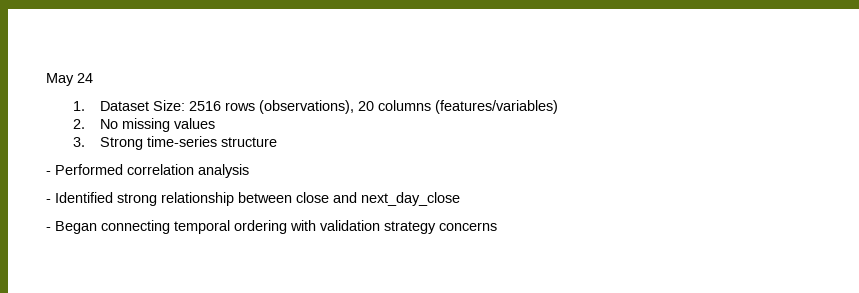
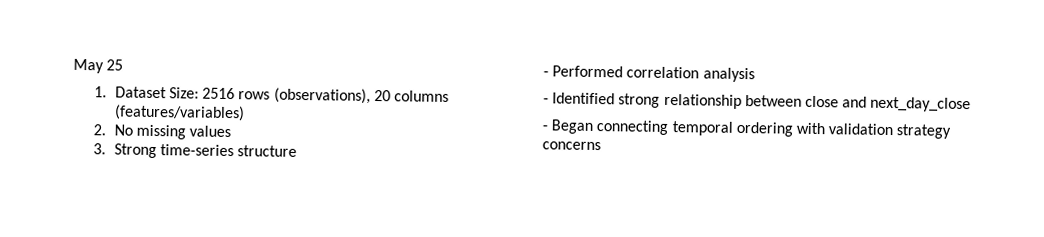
- May 24
+ May 25

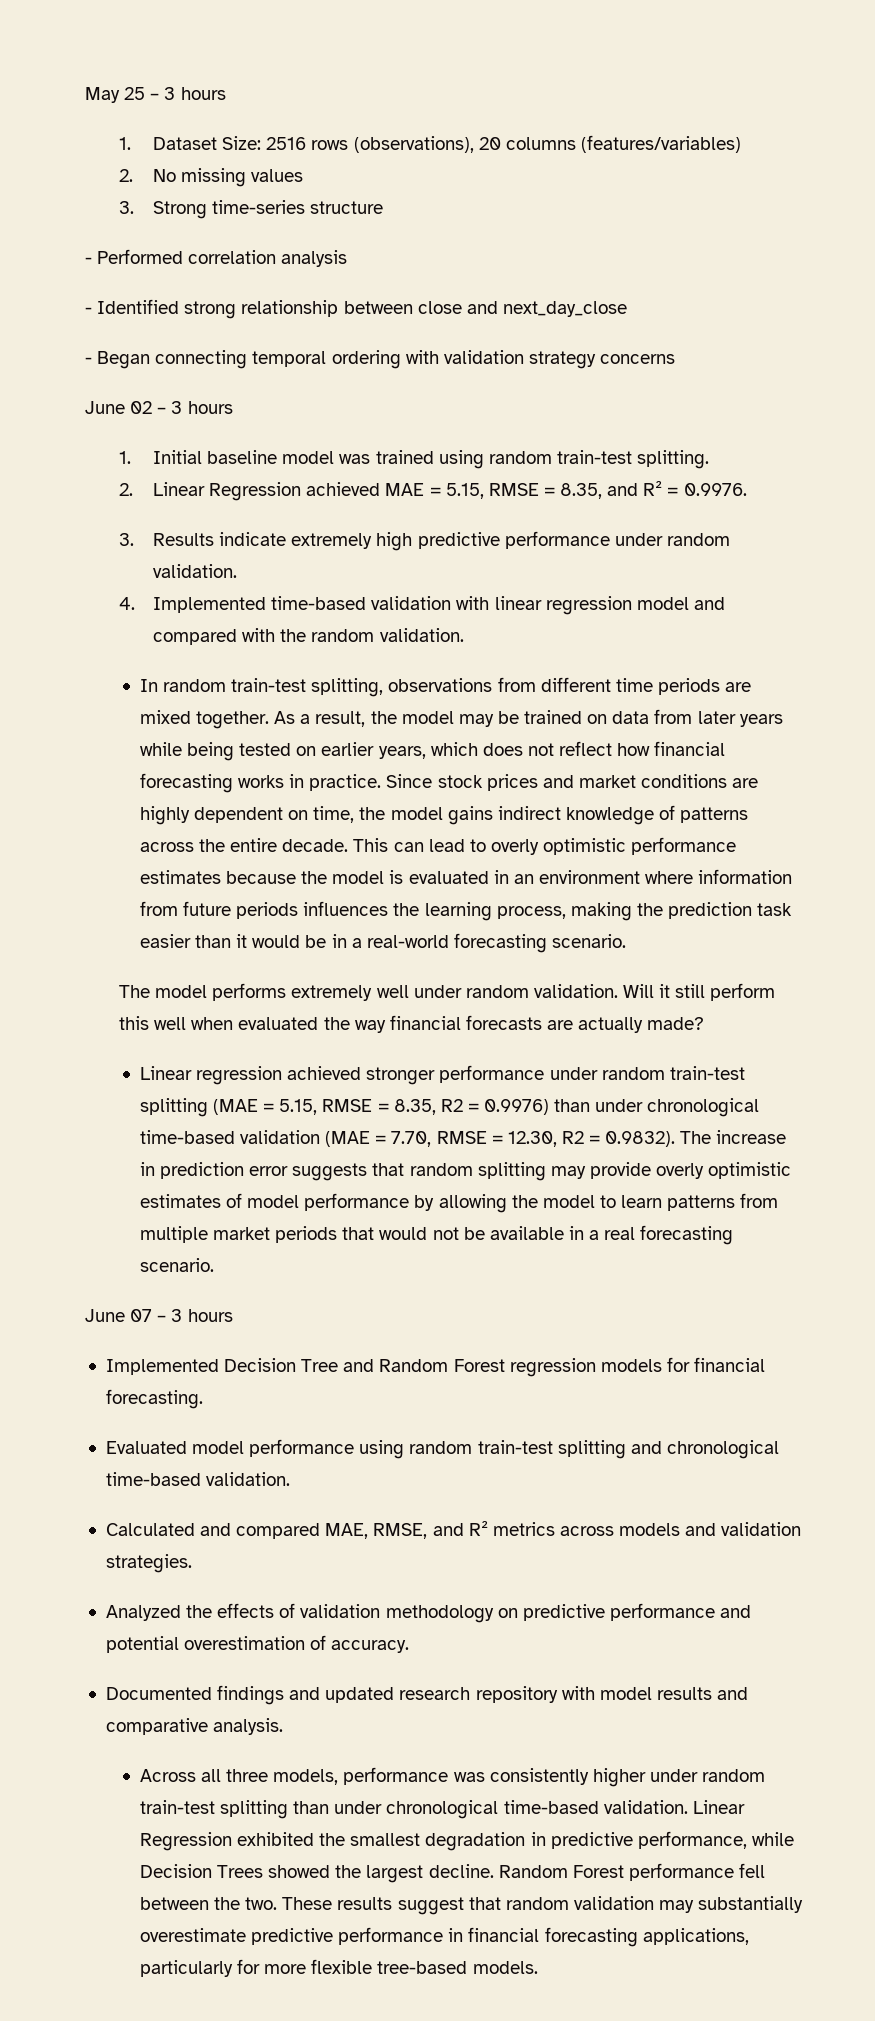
- May 25
+ May 25 – 3 hours
+ June 02 – 3 hours
+ 1. Initial baseline model was trained using random train-test splitting.
+ 2. Linear Regression achieved MAE = 5.15, RMSE = 8.35, and R² = 0.9976.
+ 3. Results indicate extremely high predictive performance under random validation.
+ 4. Implemented time-based validation with linear regression model and compared with the random validation.
+ In random train-test splitting, observations from different time periods are mixed together. As a result, the model may be trained on data from later years while being tested on earlier years, which does not reflect how financial forecasting works in practice. Since stock prices and market conditions are highly dependent on time, the model gains indirect knowledge of patterns across the entire decade. This can lead to overly optimistic performance estimates because the model is evaluated in an environment where information from future periods influences the learning process, making the prediction task easier than it would be in a real-world forecasting scenario.
+ The model performs extremely well under random validation. Will it still perform this well when evaluated the way financial forecasts are actually made?
+ Linear regression achieved stronger performance under random train-test splitting (MAE = 5.15, RMSE = 8.35, R2 = 0.9976) than under chronological time-based validation (MAE = 7.70, RMSE = 12.30, R2 = 0.9832). The increase in prediction error suggests that random splitting may provide overly optimistic estimates of model performance by allowing the model to learn patterns from multiple market periods that would not be available in a real forecasting scenario.
+ June 07 – 3 hours
+ Implemented Decision Tree and Random Forest regression models for financial forecasting.
+ Evaluated model performance using random train-test splitting and chronological time-based validation.
+ Calculated and compared MAE, RMSE, and R² metrics across models and validation strategies.
+ Analyzed the effects of validation methodology on predictive performance and potential overestimation of accuracy.
+ Documented findings and updated research repository with model results and comparative analysis.
+ Across all three models, performance was consistently higher under random train-test splitting than under chronological time-based validation. Linear Regression exhibited the smallest degradation in predictive performance, while Decision Trees showed the largest decline. Random Forest performance fell between the two. These results suggest that random validation may substantially overestimate predictive performance in financial forecasting applications, particularly for more flexible tree-based models.

